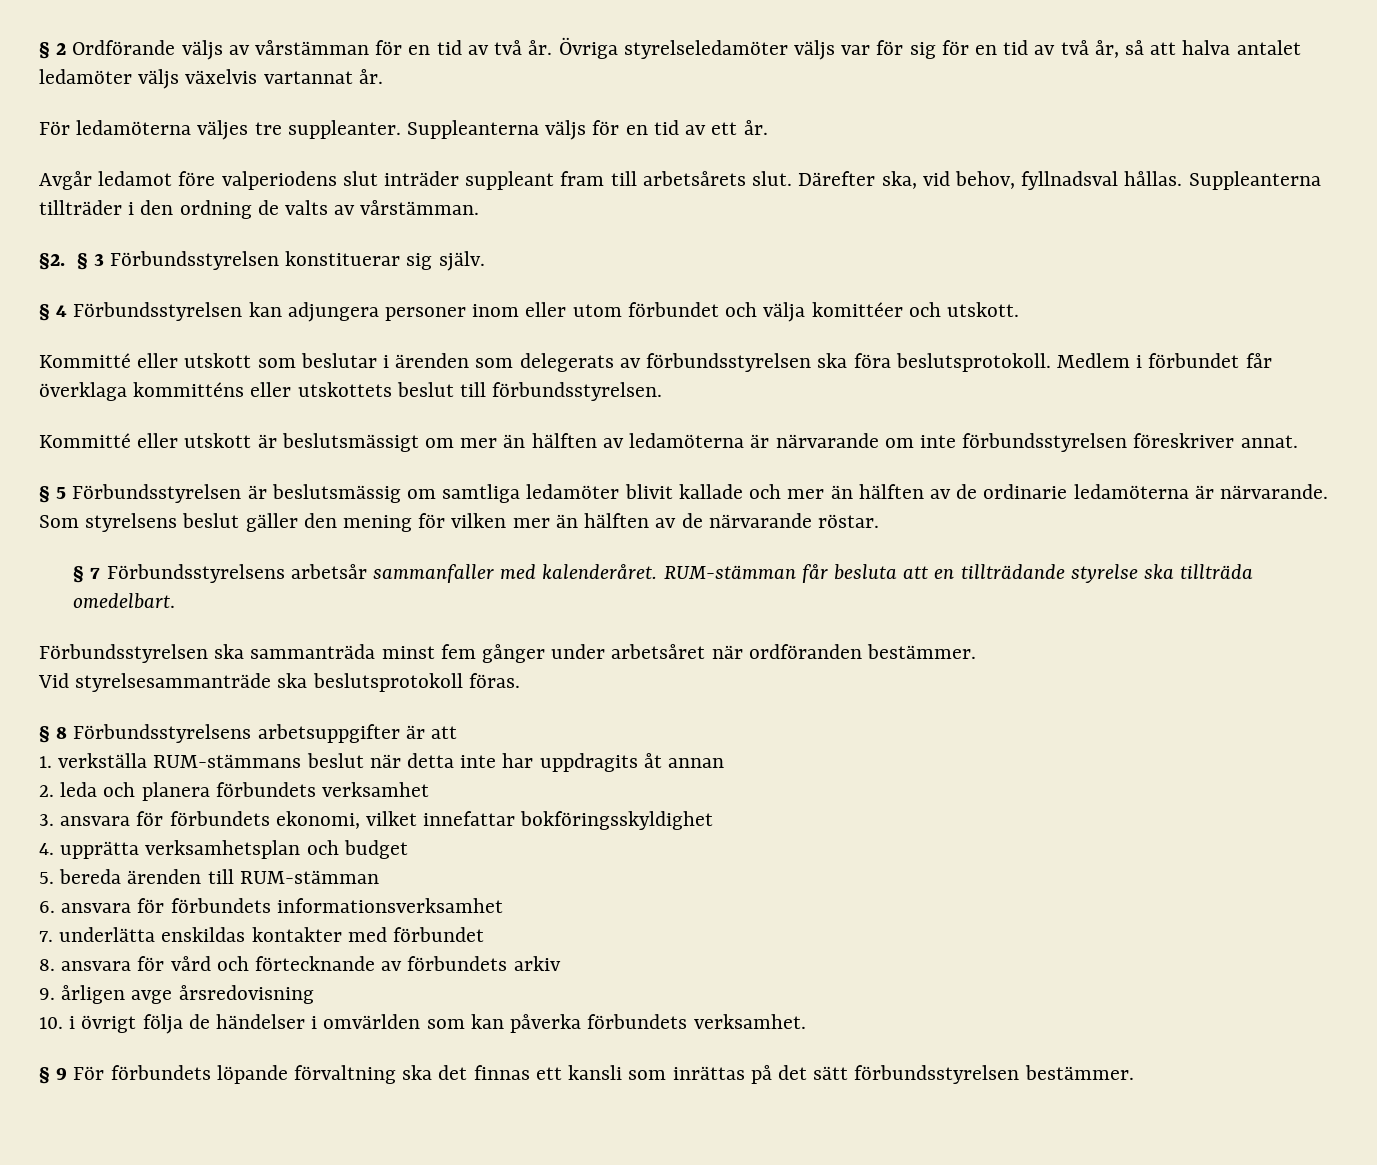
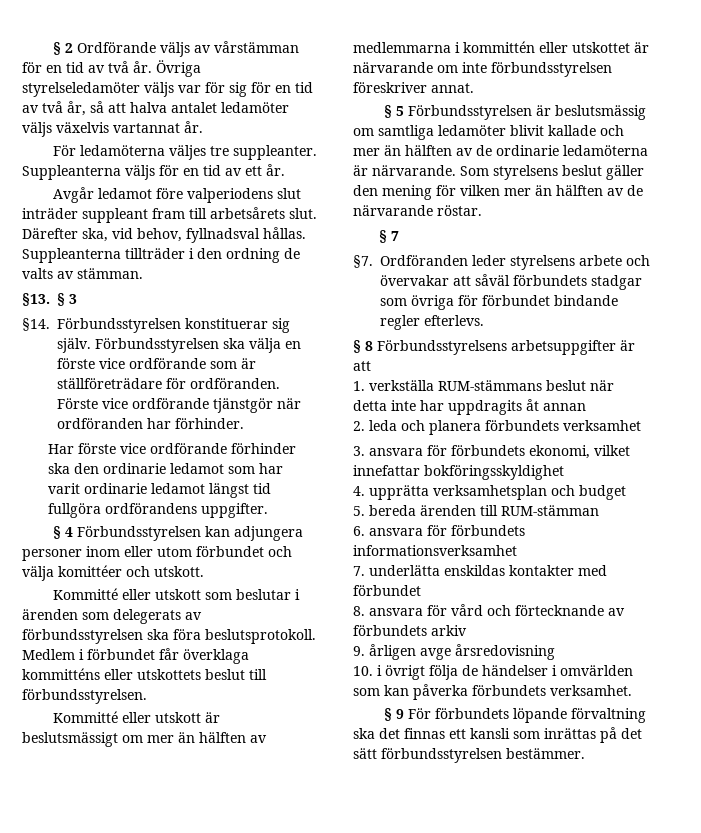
- Suppleanterna tillträder i den ordning de valts av vårstämman.
- §2.
+ Suppleanterna tillträder i den ordning de valts av stämman.
+ §13.
- § 3 Förbundsstyrelsen konstituerar sig själv.
+ § 3
+ §14. Förbundsstyrelsen konstituerar sig själv. Förbundsstyrelsen ska välja en förste vice ordförande som är ställföreträdare för ordföranden. Förste vice ordförande tjänstgör när ordföranden har förhinder.
+ Har förste vice ordförande förhinder ska den ordinarie ledamot som har varit ordinarie ledamot längst tid fullgöra ordförandens uppgifter.
- Kommitté eller utskott är beslutsmässigt om mer än hälften av ledamöterna är närvarande om inte förbundsstyrelsen föreskriver annat.
+ Kommitté eller utskott är beslutsmässigt om mer än hälften av medlemmarna i kommittén eller utskottet är närvarande om inte förbundsstyrelsen föreskriver annat.
- § 7 Förbundsstyrelsens arbetsår sammanfaller med kalenderåret. RUM-stämman får besluta att en tillträdande styrelse ska tillträda omedelbart.
- Förbundsstyrelsen ska sammanträda minst fem gånger under arbetsåret när ordföranden bestämmer.
- Vid styrelsesammanträde ska beslutsprotokoll föras.
+ § 7
+ §7. Ordföranden leder styrelsens arbete och övervakar att såväl förbundets stadgar som övriga för förbundet bindande regler efterlevs.

